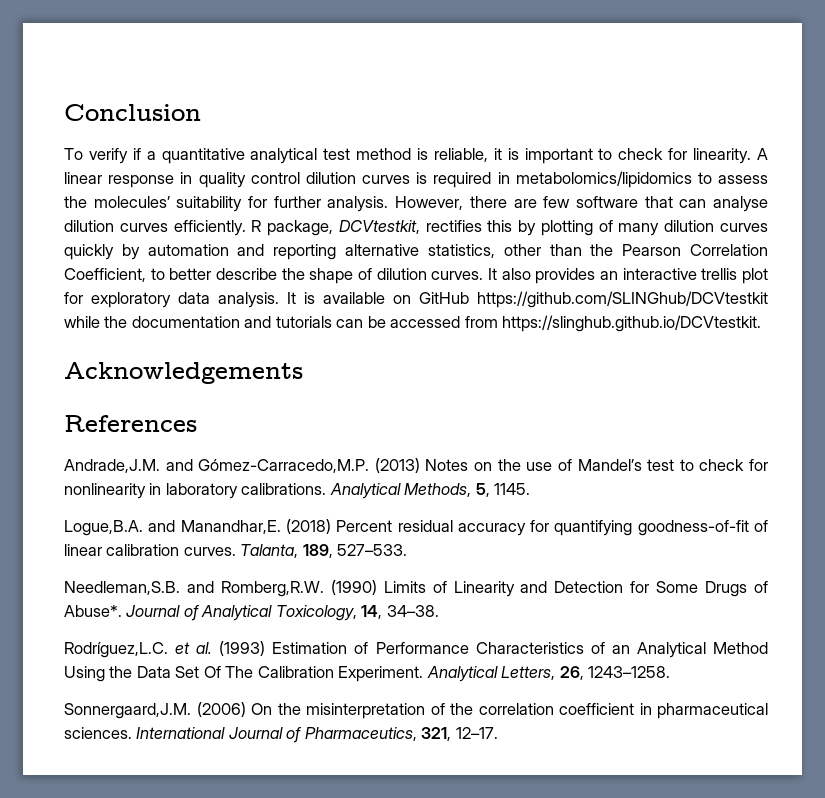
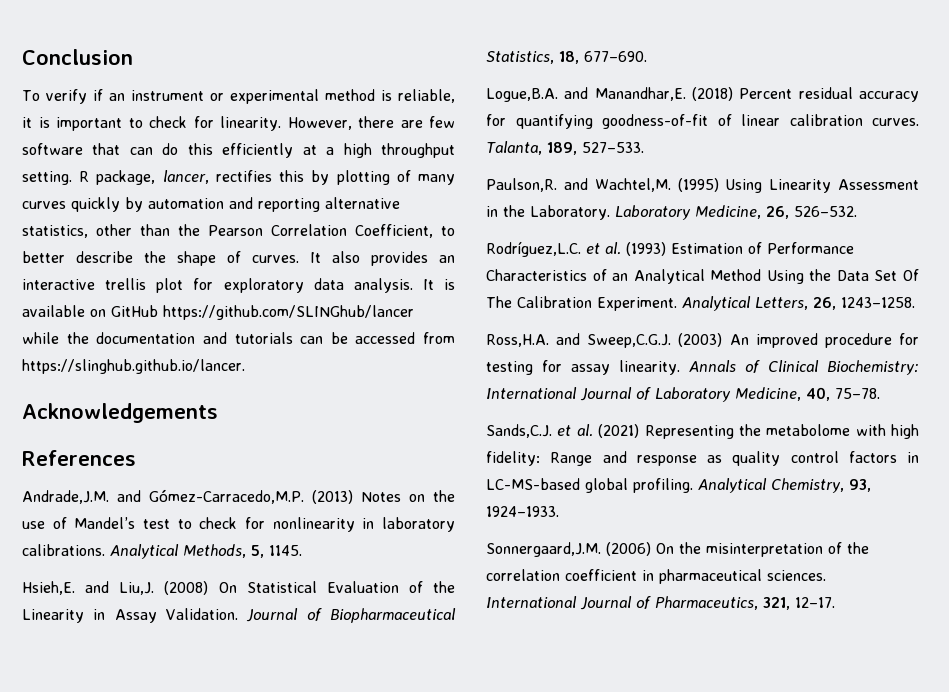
- To verify if a quantitative analytical test method is reliable, it is important to check for linearity.
+ To verify if an instrument or experimental method is reliable, it is important to check for linearity.
- A linear response in quality control dilution curves is required in metabolomics/lipidomics to assess the molecules’ suitability for further analysis.
- However, there are few software that can analyse dilution curves efficiently.
+ However, there are few software that can do this efficiently at a high throughput setting.
- R package, DCVtestkit, rectifies this by plotting of many dilution curves quickly by automation and reporting alternative statistics, other than the Pearson Correlation Coefficient, to better describe the shape of dilution curves.
+ R package, lancer, rectifies this by plotting of many curves quickly by automation and reporting alternative statistics, other than the Pearson Correlation Coefficient, to better describe the shape of curves.
- It is available on GitHub https://github.com/SLINGhub/DCVtestkit while the documentation and tutorials can be accessed from https://slinghub.github.io/DCVtestkit.
+ It is available on GitHub https://github.com/SLINGhub/lancer while the documentation and tutorials can be accessed from https://slinghub.github.io/lancer.
+ Hsieh,E. and Liu,J. (2008) On Statistical Evaluation of the Linearity in Assay Validation. Journal of Biopharmaceutical Statistics, 18, 677–690.
- Needleman,S.B. and Romberg,R.W. (1990) Limits of Linearity and Detection for Some Drugs of Abuse*. Journal of Analytical Toxicology, 14, 34–38.
+ Paulson,R. and Wachtel,M. (1995) Using Linearity Assessment in the Laboratory. Laboratory Medicine, 26, 526–532.
+ Ross,H.A. and Sweep,C.G.J. (2003) An improved procedure for testing for assay linearity. Annals of Clinical Biochemistry: International Journal of Laboratory Medicine, 40, 75–78.
+ Sands,C.J. et al. (2021) Representing the metabolome with high fidelity: Range and response as quality control factors in LC-MS-based global profiling. Analytical Chemistry, 93, 1924–1933.

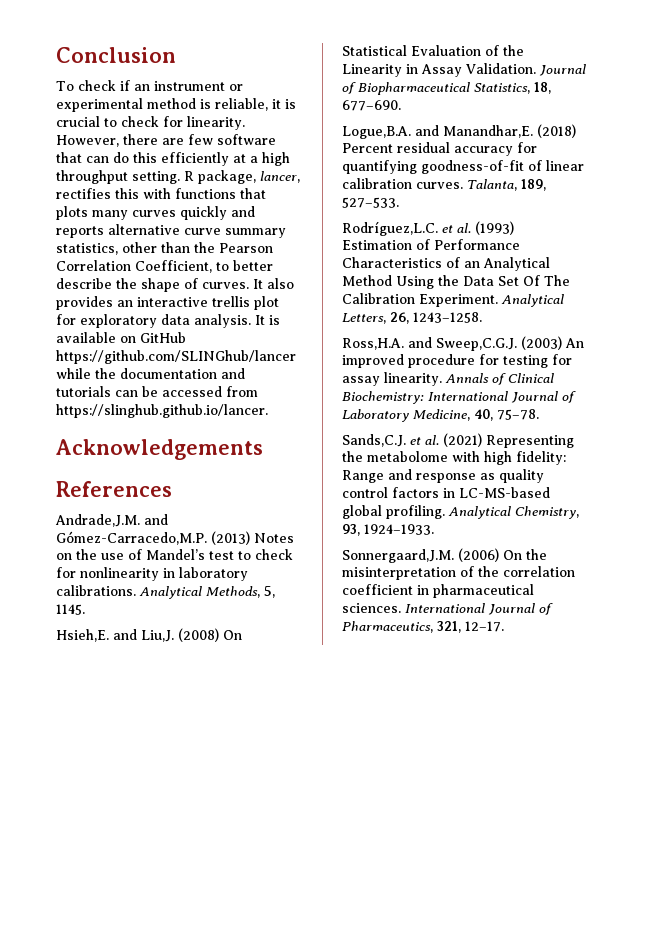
- To verify if an instrument or experimental method is reliable, it is important to check for linearity.
+ To check if an instrument or experimental method is reliable, it is crucial to check for linearity.
- R package, lancer, rectifies this by plotting of many curves quickly by automation and reporting alternative statistics, other than the Pearson Correlation Coefficient, to better describe the shape of curves.
+ R package, lancer, rectifies this with functions that plots many curves quickly and reports alternative curve summary statistics, other than the Pearson Correlation Coefficient, to better describe the shape of curves.
- Paulson,R. and Wachtel,M. (1995) Using Linearity Assessment in the Laboratory. Laboratory Medicine, 26, 526–532.

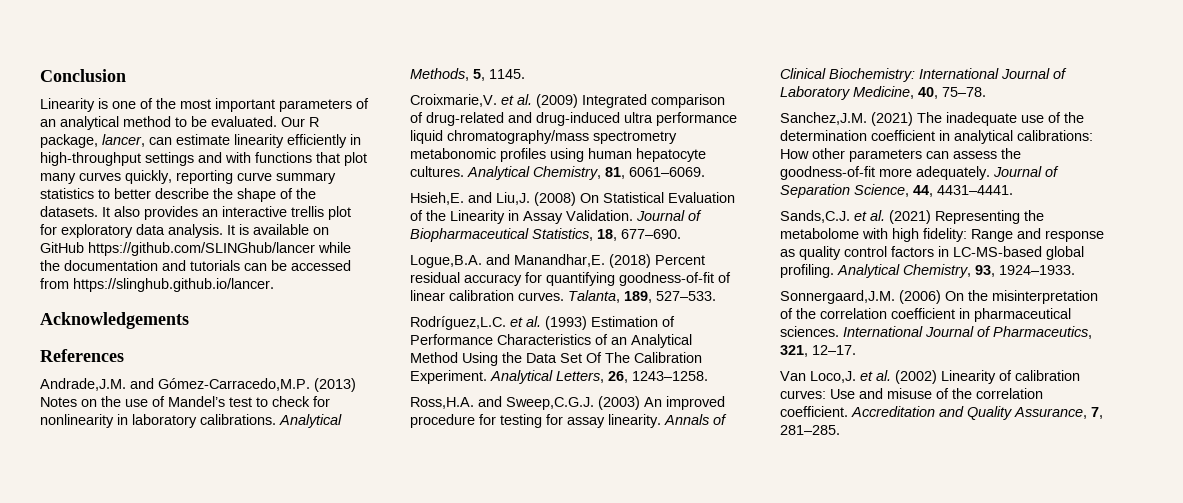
- To check if an instrument or experimental method is reliable, it is crucial to check for linearity. However, there are few software that can do this efficiently at a high throughput setting. R package, lancer, rectifies this with functions that plots many curves quickly and reports alternative curve summary statistics, other than the Pearson Correlation Coefficient, to better describe the shape of curves.
+ Linearity is one of the most important parameters of an analytical method to be evaluated. Our R package, lancer, can estimate linearity efficiently in high-throughput settings and with functions that plot many curves quickly, reporting curve summary statistics to better describe the shape of the datasets.
+ Croixmarie,V. et al. (2009) Integrated comparison of drug-related and drug-induced ultra performance liquid chromatography/mass spectrometry metabonomic profiles using human hepatocyte cultures. Analytical Chemistry, 81, 6061–6069.
+ Sanchez,J.M. (2021) The inadequate use of the determination coefficient in analytical calibrations: How other parameters can assess the goodness-of-fit more adequately. Journal of Separation Science, 44, 4431–4441.
+ Van Loco,J. et al. (2002) Linearity of calibration curves: Use and misuse of the correlation coefficient. Accreditation and Quality Assurance, 7, 281–285.

